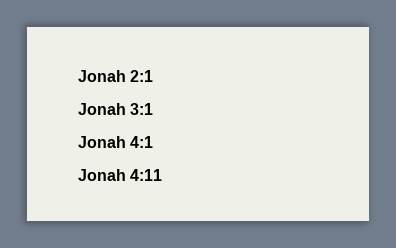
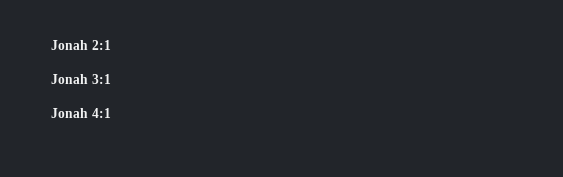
- Jonah 4:11

